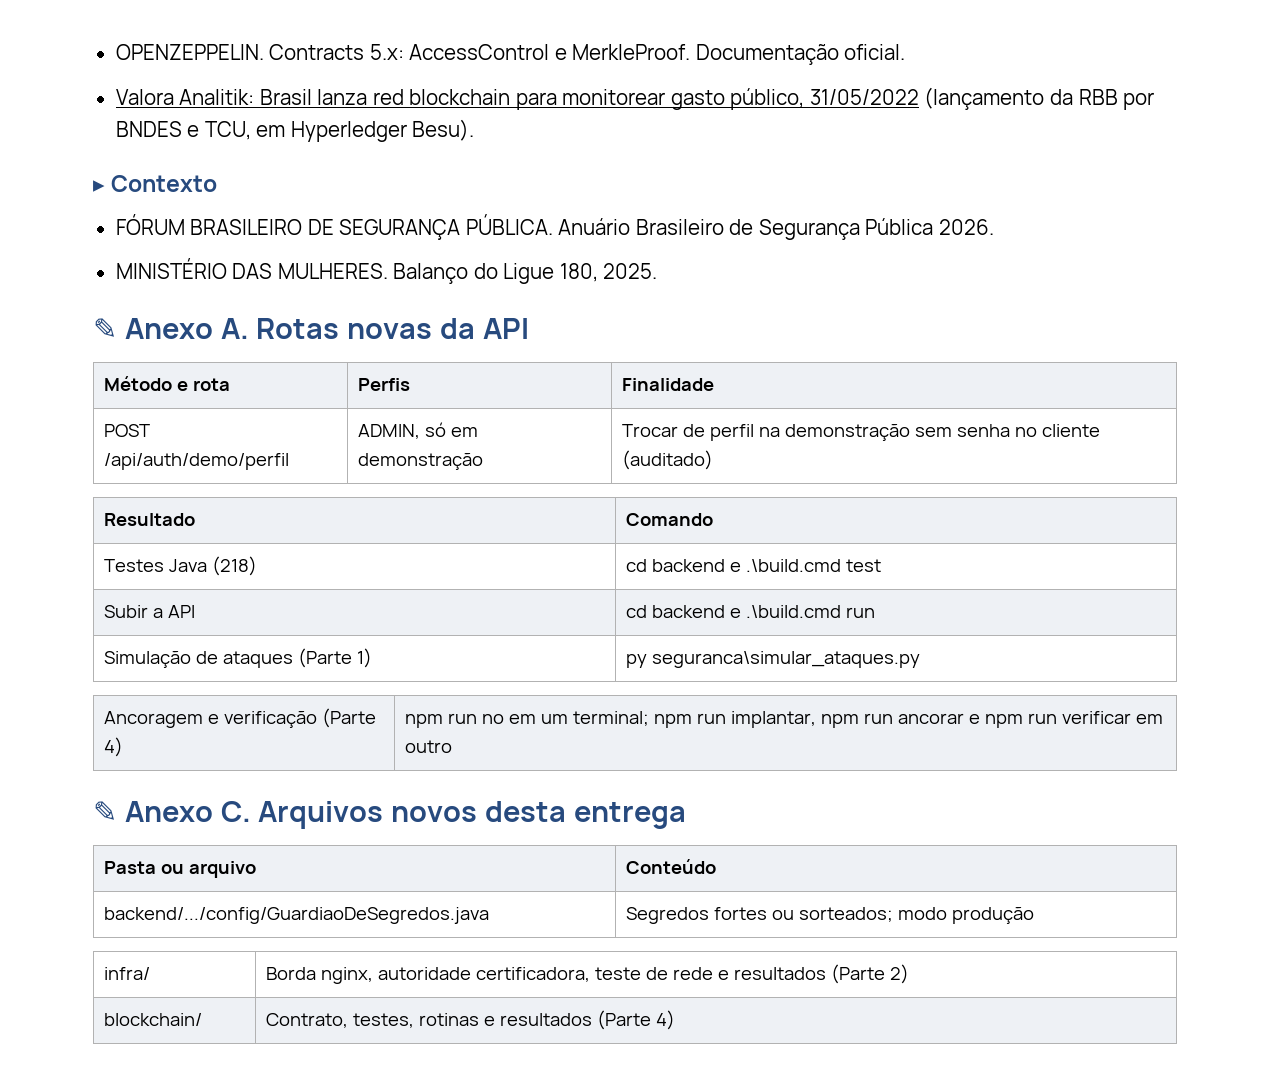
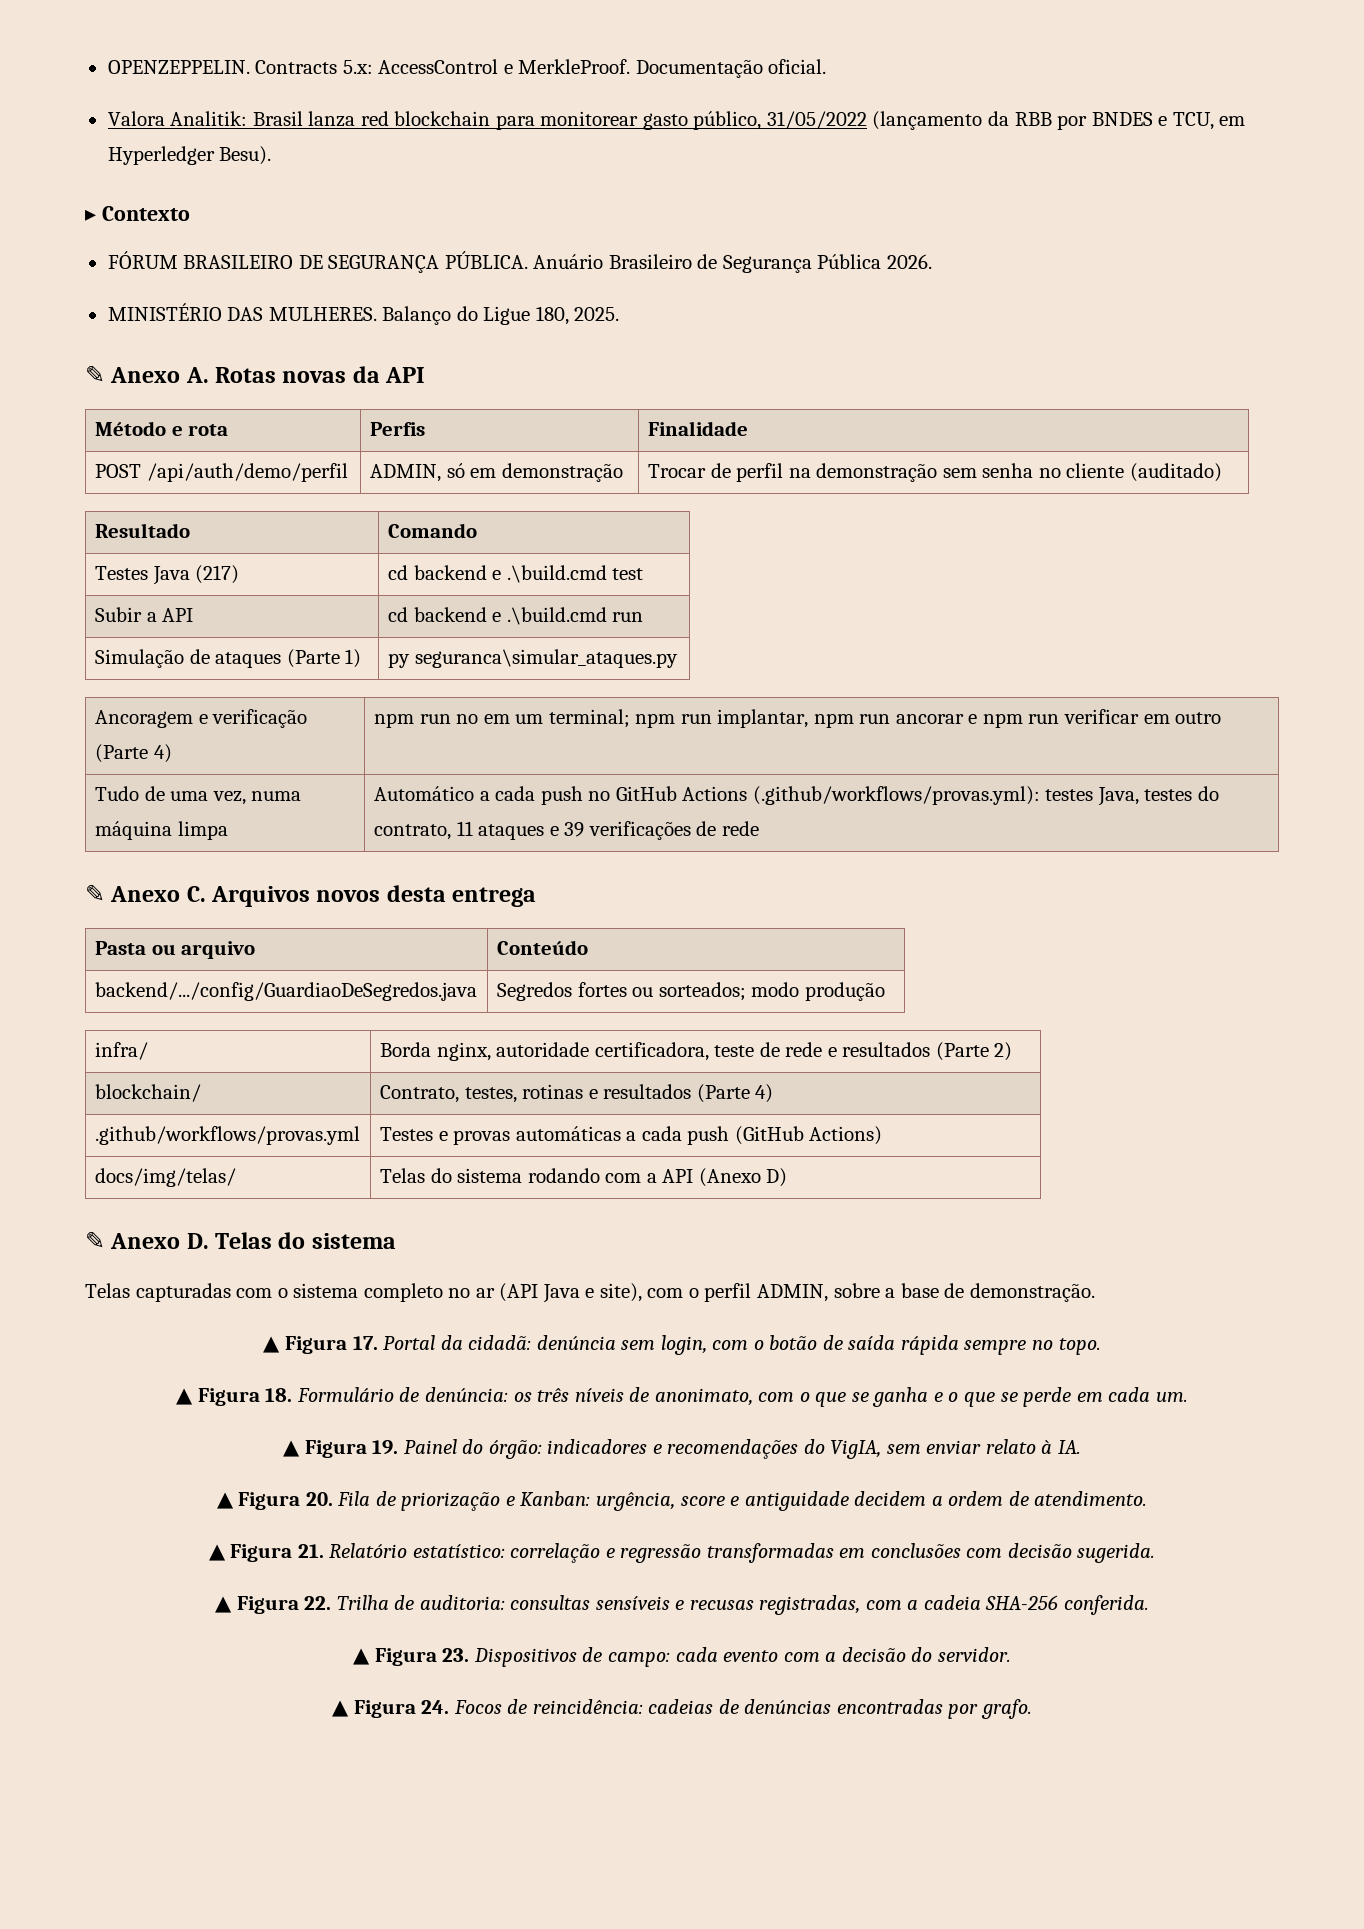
- Testes Java (218) | cd backend e .\build.cmd test
+ Testes Java (217) | cd backend e .\build.cmd test
+ Tudo de uma vez, numa máquina limpa | Automático a cada push no GitHub Actions (.github/workflows/provas.yml): testes Java, testes do contrato, 11 ataques e 39 verificações de rede
+ .github/workflows/provas.yml | Testes e provas automáticas a cada push (GitHub Actions)
+ docs/img/telas/ | Telas do sistema rodando com a API (Anexo D)
+ ✎ Anexo D. Telas do sistema
+ Telas capturadas com o sistema completo no ar (API Java e site), com o perfil ADMIN, sobre a base de demonstração.
+ ▲ Figura 17. Portal da cidadã: denúncia sem login, com o botão de saída rápida sempre no topo.
+ ▲ Figura 18. Formulário de denúncia: os três níveis de anonimato, com o que se ganha e o que se perde em cada um.
+ ▲ Figura 19. Painel do órgão: indicadores e recomendações do VigIA, sem enviar relato à IA.
+ ▲ Figura 20. Fila de priorização e Kanban: urgência, score e antiguidade decidem a ordem de atendimento.
+ ▲ Figura 21. Relatório estatístico: correlação e regressão transformadas em conclusões com decisão sugerida.
+ ▲ Figura 22. Trilha de auditoria: consultas sensíveis e recusas registradas, com a cadeia SHA-256 conferida.
+ ▲ Figura 23. Dispositivos de campo: cada evento com a decisão do servidor.
+ ▲ Figura 24. Focos de reincidência: cadeias de denúncias encontradas por grafo.

